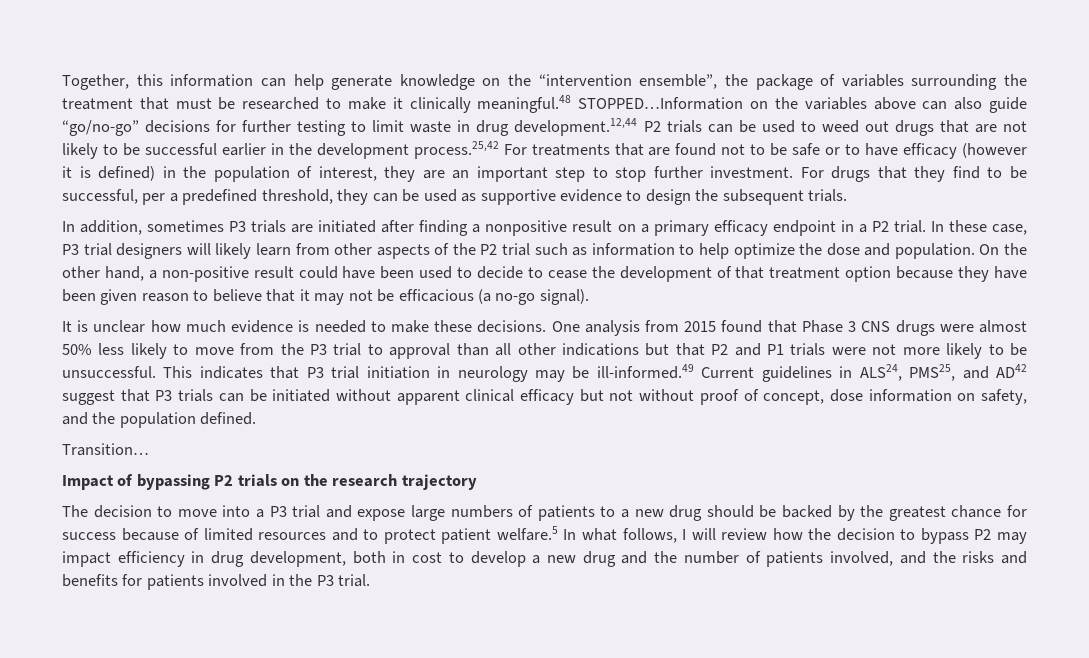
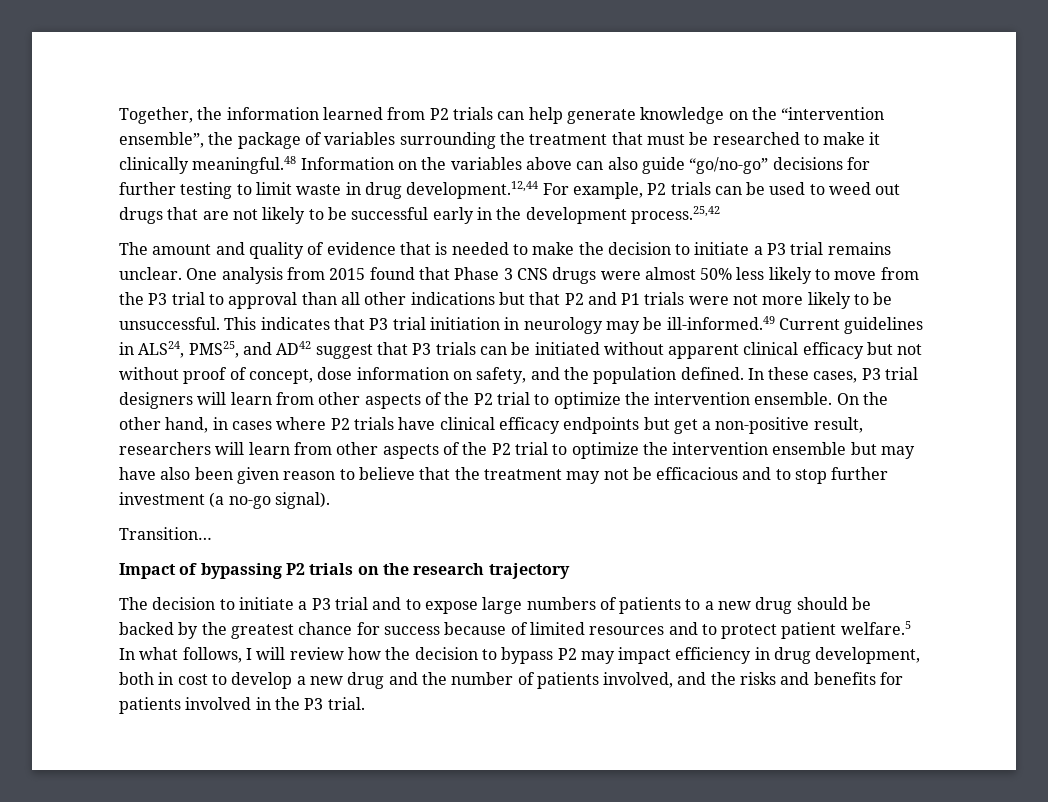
- Together, this information can help generate knowledge on the “intervention ensemble”, the package of variables surrounding the treatment that must be researched to make it clinically meaningful.48 STOPPED…Information on the variables above can also guide “go/no-go” decisions for further testing to limit waste in drug development.12,44 P2 trials can be used to weed out drugs that are not likely to be successful earlier in the development process.25,42 For treatments that are found not to be safe or to have efficacy (however it is defined) in the population of interest, they are an important step to stop further investment. For drugs that they find to be successful, per a predefined threshold, they can be used as supportive evidence to design the subsequent trials.
- In addition, sometimes P3 trials are initiated after finding a nonpositive result on a primary efficacy endpoint in a P2 trial. In these case, P3 trial designers will likely learn from other aspects of the P2 trial such as information to help optimize the dose and population. On the other hand, a non-positive result could have been used to decide to cease the development of that treatment option because they have been given reason to believe that it may not be efficacious (a no-go signal).
- It is unclear how much evidence is needed to make these decisions.
+ Together, the information learned from P2 trials can help generate knowledge on the “intervention ensemble”, the package of variables surrounding the treatment that must be researched to make it clinically meaningful.48 Information on the variables above can also guide “go/no-go” decisions for further testing to limit waste in drug development.12,44 For example, P2 trials can be used to weed out drugs that are not likely to be successful early in the development process.25,42
+ The amount and quality of evidence that is needed to make the decision to initiate a P3 trial remains unclear.
+ In these cases, P3 trial designers will learn from other aspects of the P2 trial to optimize the intervention ensemble. On the other hand, in cases where P2 trials have clinical efficacy endpoints but get a non-positive result, researchers will learn from other aspects of the P2 trial to optimize the intervention ensemble but may have also been given reason to believe that the treatment may not be efficacious and to stop further investment (a no-go signal).
- The decision to move into a P3 trial and expose large numbers of patients to a new drug should be backed by the greatest chance for success because of limited resources and to protect patient welfare.5 In what follows, I will review how the decision to bypass P2 may impact efficiency in drug development, both in cost to develop a new drug and the number of patients involved, and the risks and benefits for patients involved in the P3 trial.
+ The decision to initiate a P3 trial and to expose large numbers of patients to a new drug should be backed by the greatest chance for success because of limited resources and to protect patient welfare.5 In what follows, I will review how the decision to bypass P2 may impact efficiency in drug development, both in cost to develop a new drug and the number of patients involved, and the risks and benefits for patients involved in the P3 trial.

